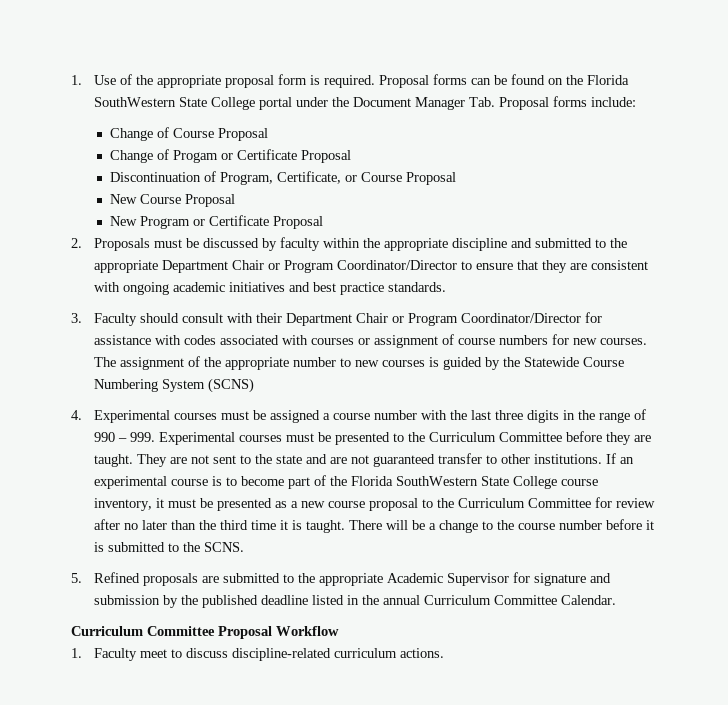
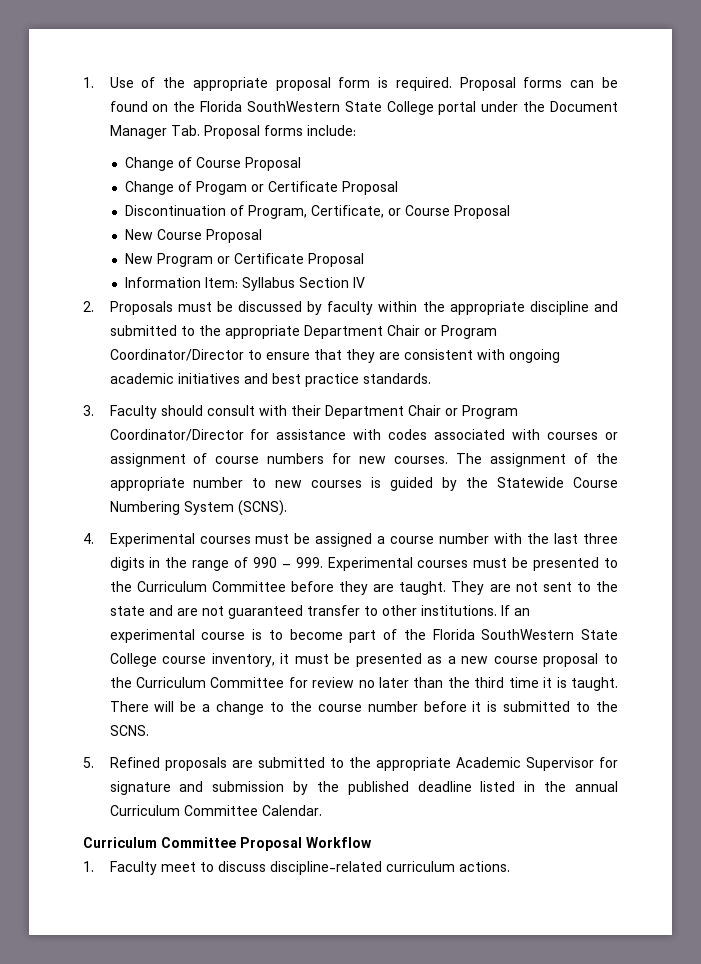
+ Information Item: Syllabus Section IV
- The assignment of the appropriate number to new courses is guided by the Statewide Course Numbering System (SCNS)
+ The assignment of the appropriate number to new courses is guided by the Statewide Course Numbering System (SCNS).
- If an experimental course is to become part of the Florida SouthWestern State College course inventory, it must be presented as a new course proposal to the Curriculum Committee for review after no later than the third time it is taught.
+ If an experimental course is to become part of the Florida SouthWestern State College course inventory, it must be presented as a new course proposal to the Curriculum Committee for review no later than the third time it is taught.

